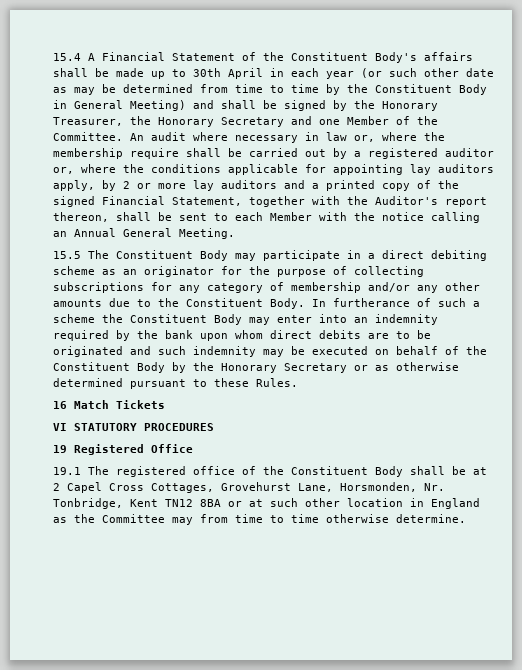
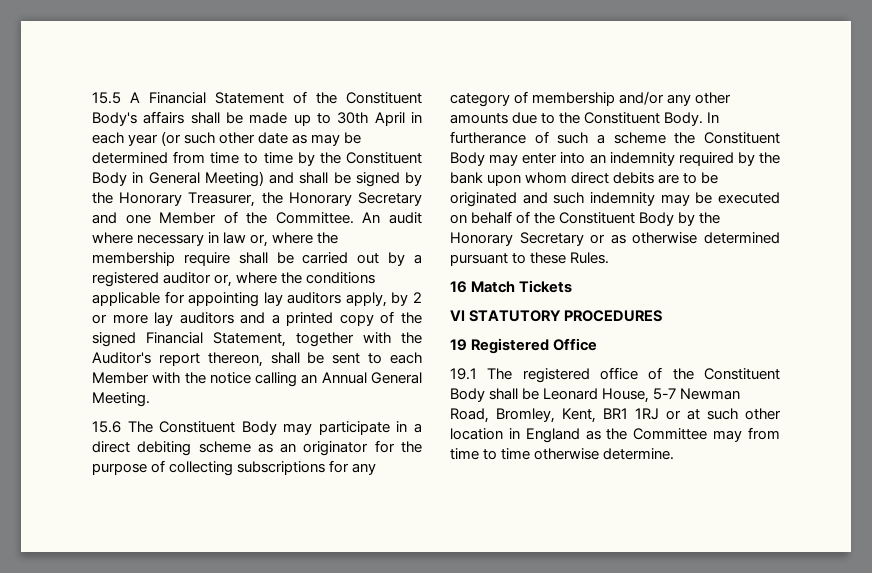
- 15.4 A Financial Statement of the Constituent Body's affairs shall be made up to 30th April in each year (or such other date as may be determined from time to time by the Constituent Body in General Meeting) and shall be signed by the Honorary Treasurer, the Honorary Secretary and one Member of the Committee.
+ 15.5 A Financial Statement of the Constituent Body's affairs shall be made up to 30th April in each year (or such other date as may be determined from time to time by the Constituent Body in General Meeting) and shall be signed by the Honorary Treasurer, the Honorary Secretary and one Member of the Committee.
- 15.5 The Constituent Body may participate in a direct debiting scheme as an originator for the purpose of collecting subscriptions for any category of membership and/or any other amounts due to the Constituent Body.
+ 15.6 The Constituent Body may participate in a direct debiting scheme as an originator for the purpose of collecting subscriptions for any category of membership and/or any other amounts due to the Constituent Body.
- 19.1 The registered office of the Constituent Body shall be at 2 Capel Cross Cottages, Grovehurst Lane, Horsmonden, Nr. Tonbridge, Kent TN12 8BA or at such other location in England as the Committee may from time to time otherwise determine.
+ 19.1 The registered office of the Constituent Body shall be Leonard House, 5-7 Newman Road, Bromley, Kent, BR1 1RJ or at such other location in England as the Committee may from time to time otherwise determine.

